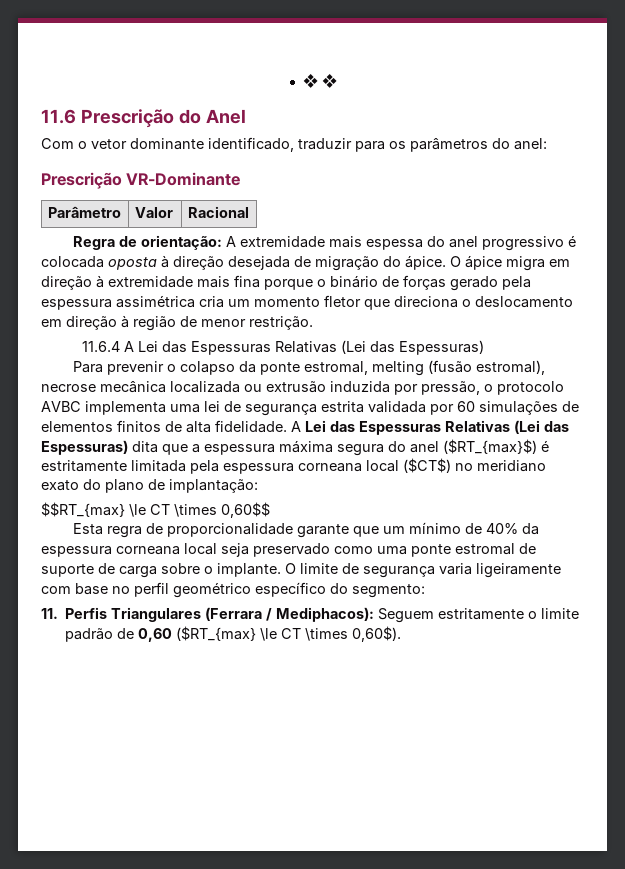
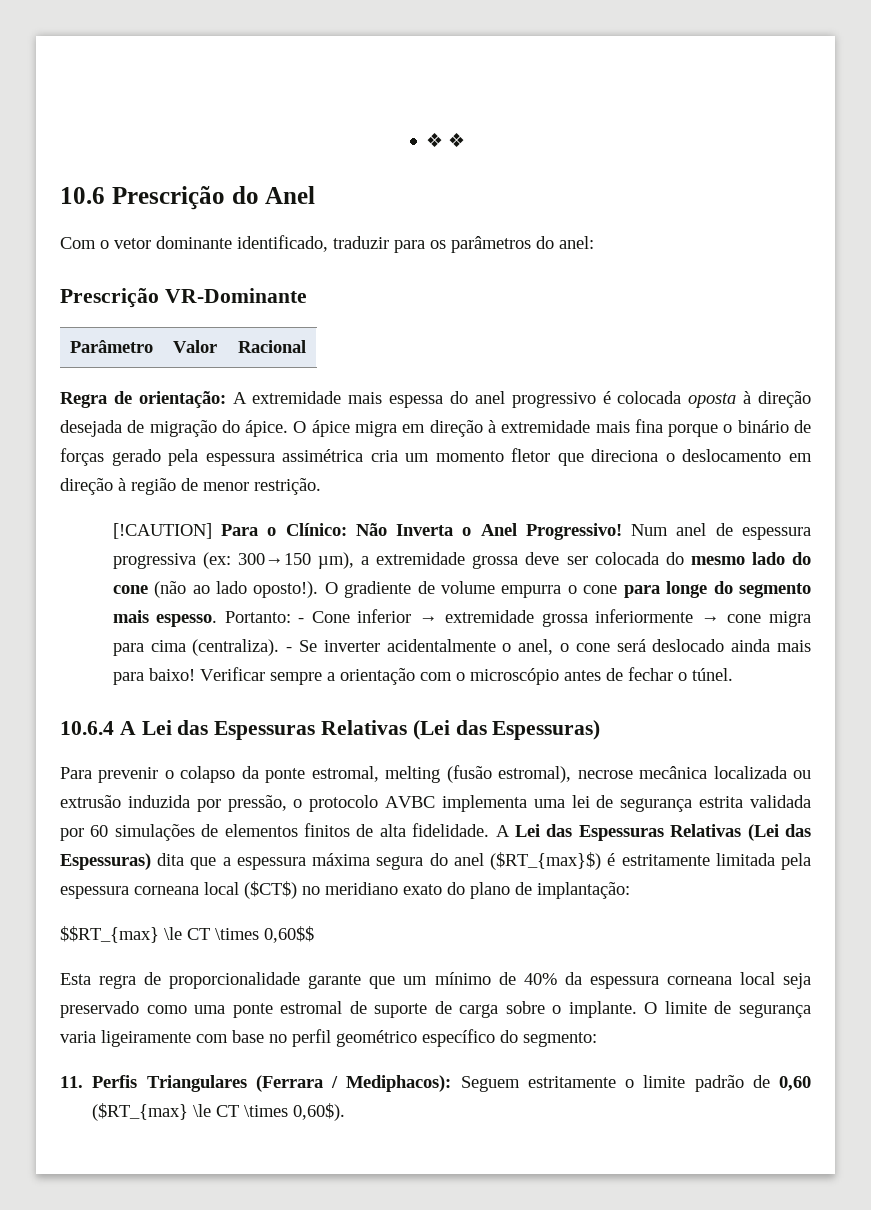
- 11.6 Prescrição do Anel
+ 10.6 Prescrição do Anel
- 11.6.4 A Lei das Espessuras Relativas (Lei das Espessuras)
+ [!CAUTION] Para o Clínico: Não Inverta o Anel Progressivo! Num anel de espessura progressiva (ex: 300→150 µm), a extremidade grossa deve ser colocada do mesmo lado do cone (não ao lado oposto!). O gradiente de volume empurra o cone para longe do segmento mais espesso. Portanto: - Cone inferior → extremidade grossa inferiormente → cone migra para cima (centraliza). - Se inverter acidentalmente o anel, o cone será deslocado ainda mais para baixo! Verificar sempre a orientação com o microscópio antes de fechar o túnel.
+ 10.6.4 A Lei das Espessuras Relativas (Lei das Espessuras)

